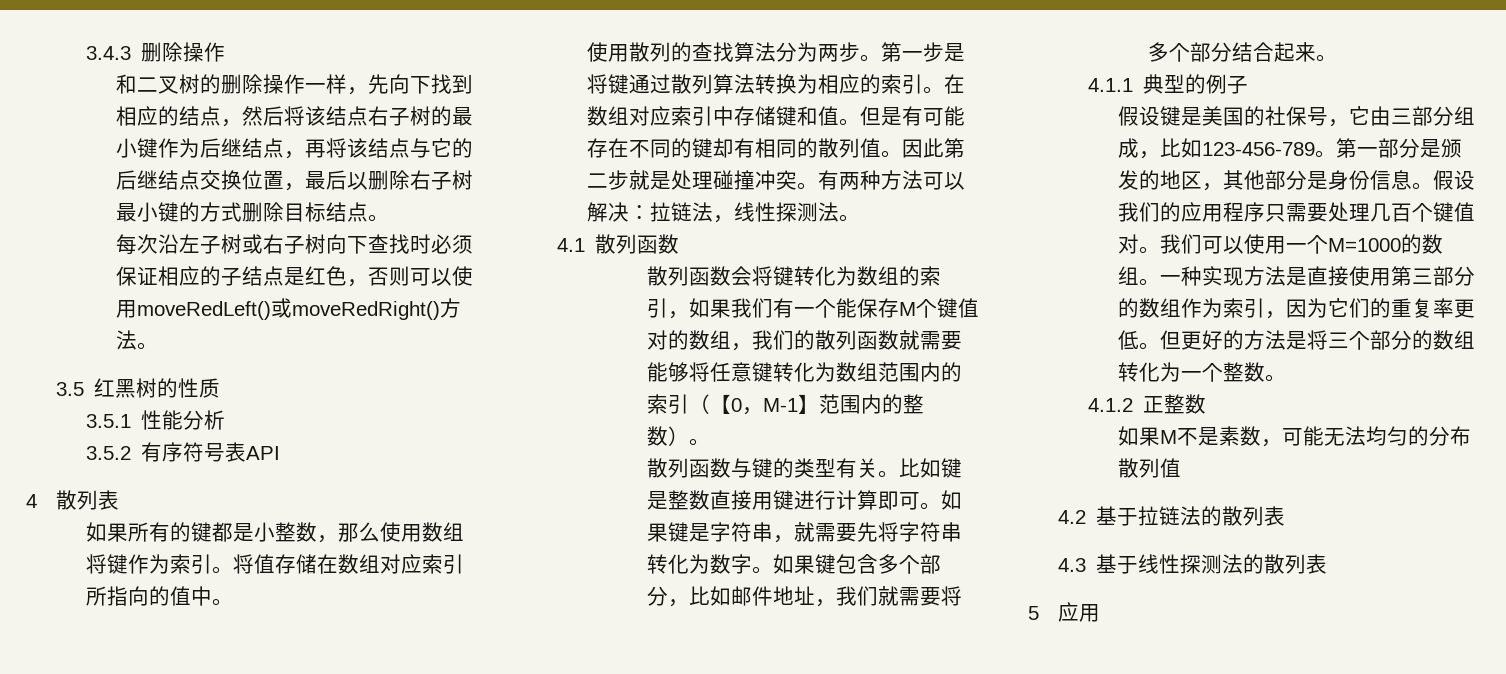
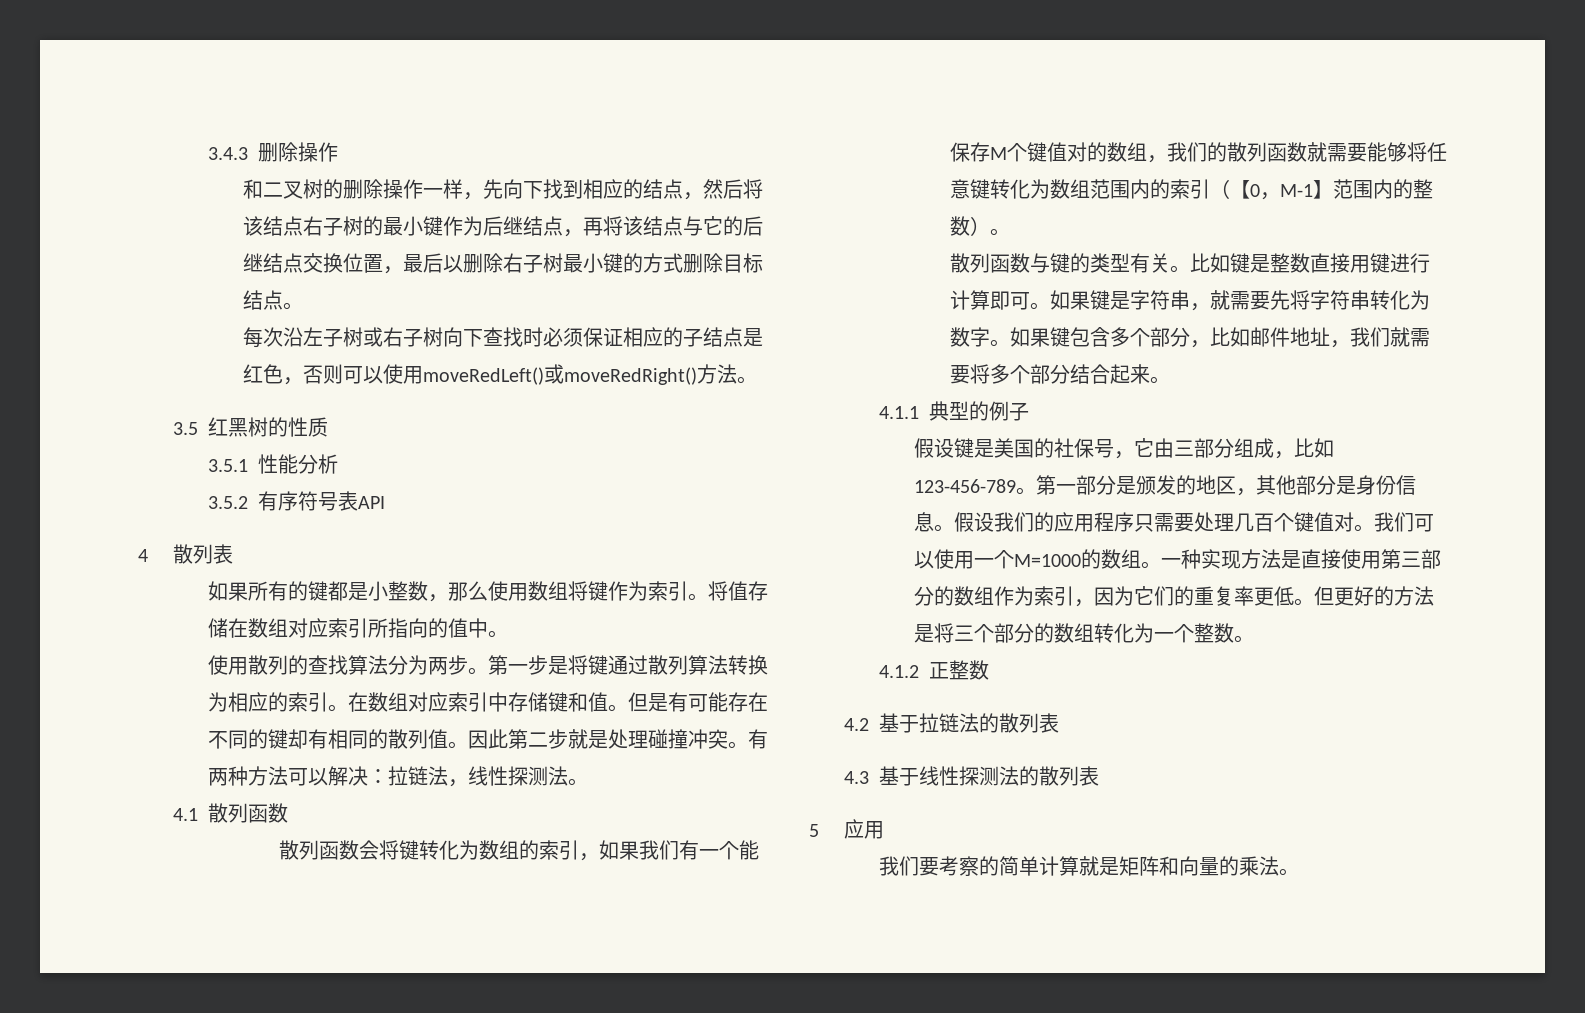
- 如果M不是素数，可能无法均匀的分布散列值
+ 我们要考察的简单计算就是矩阵和向量的乘法。

